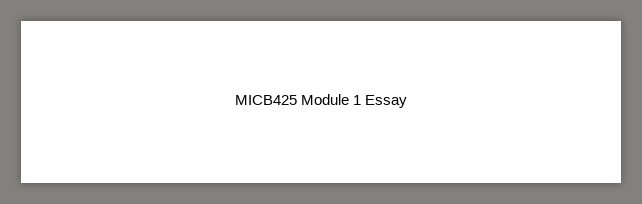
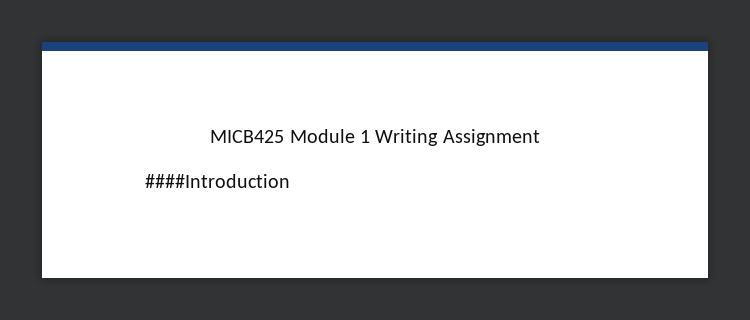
- MICB425 Module 1 Essay
+ MICB425 Module 1 Writing Assignment
+ ####Introduction

